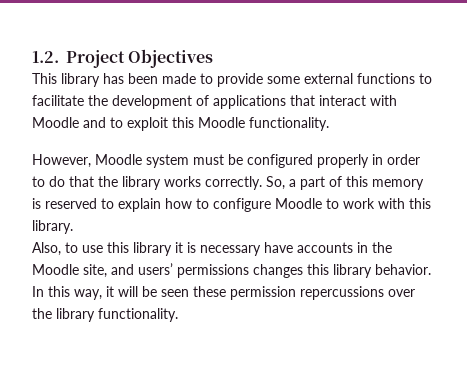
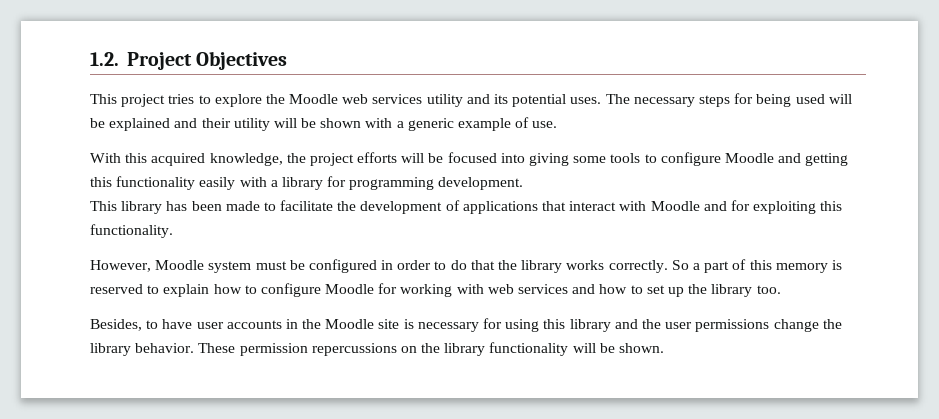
+ This project tries to explore the Moodle web services utility and its potential uses. The necessary steps for being used will be explained and their utility will be shown with a generic example of use.
+ With this acquired knowledge, the project efforts will be focused into giving some tools to configure Moodle and getting this functionality easily with a library for programming development.
- This library has been made to provide some external functions to facilitate the development of applications that interact with Moodle and to exploit this Moodle functionality.
+ This library has been made to facilitate the development of applications that interact with Moodle and for exploiting this functionality.
- However, Moodle system must be configured properly in order to do that the library works correctly.
+ However, Moodle system must be configured in order to do that the library works correctly.
- So, a part of this memory is reserved to explain how to configure Moodle to work with this library.
- Also, to use this library it is necessary have accounts in the Moodle site, and users’ permissions changes this library behavior. In this way, it will be seen these permission repercussions over the library functionality.
+ So a part of this memory is reserved to explain how to configure Moodle for working with web services and how to set up the library too.
+ Besides, to have user accounts in the Moodle site is necessary for using this library and the user permissions change the library behavior. These permission repercussions on the library functionality will be shown.

